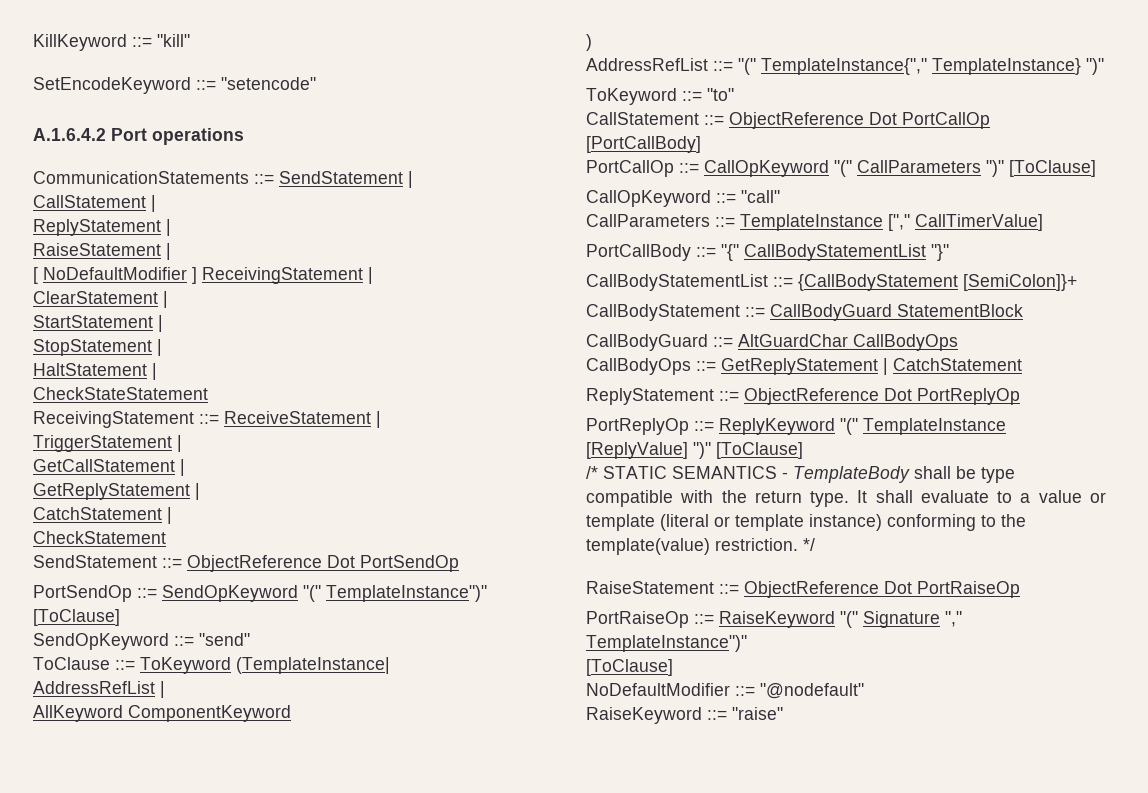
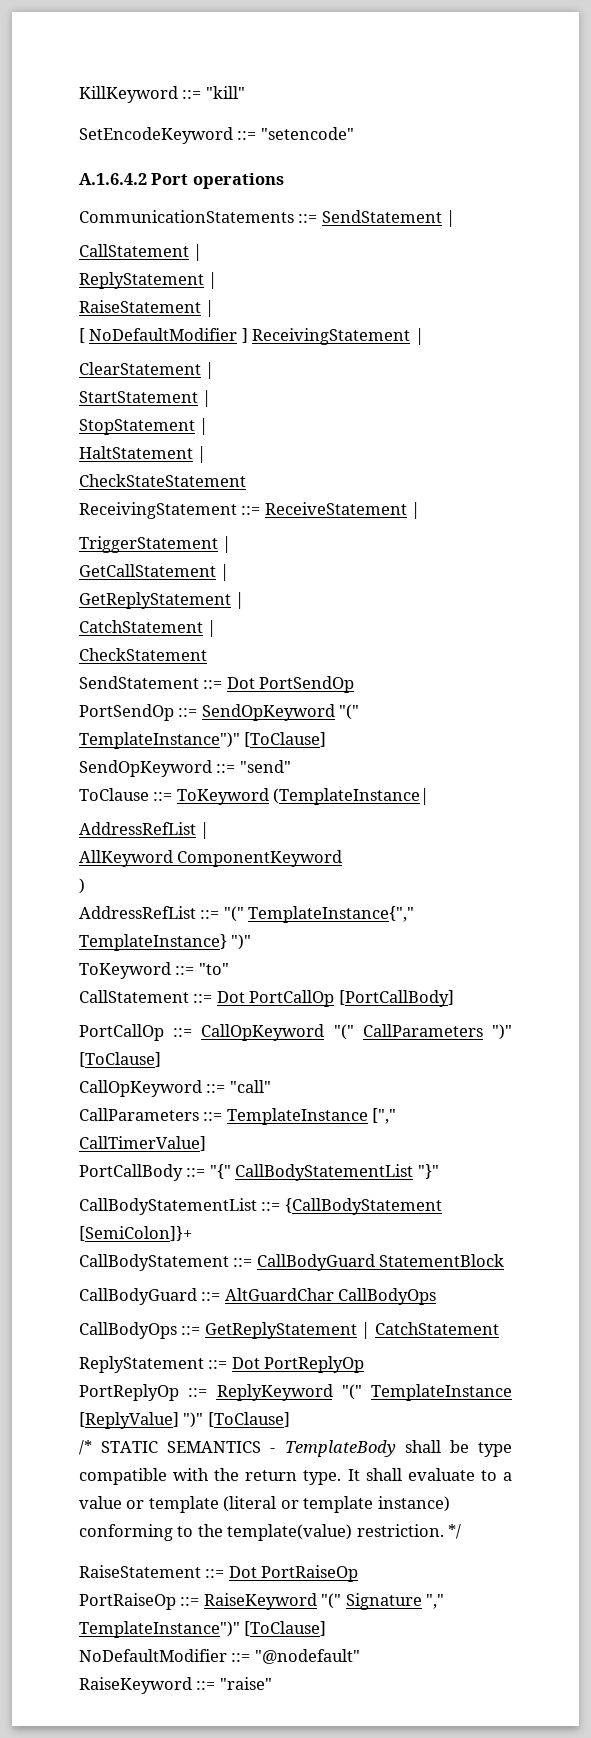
- SendStatement ::= ObjectReference Dot PortSendOp
+ SendStatement ::= Dot PortSendOp
- CallStatement ::= ObjectReference Dot PortCallOp [PortCallBody]
+ CallStatement ::= Dot PortCallOp [PortCallBody]
- ReplyStatement ::= ObjectReference Dot PortReplyOp
+ ReplyStatement ::= Dot PortReplyOp
- RaiseStatement ::= ObjectReference Dot PortRaiseOp
+ RaiseStatement ::= Dot PortRaiseOp
- PortRaiseOp ::= RaiseKeyword "(" Signature "," TemplateInstance")"
- [ToClause]
+ PortRaiseOp ::= RaiseKeyword "(" Signature "," TemplateInstance")" [ToClause]

